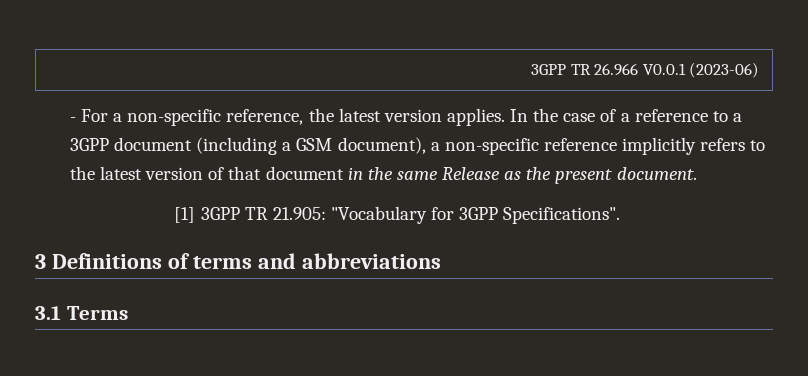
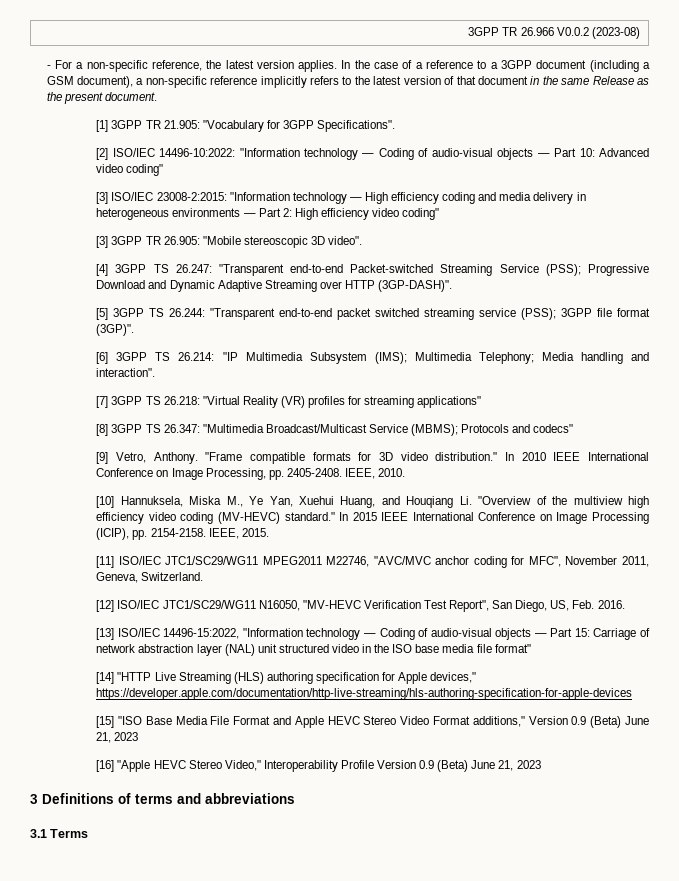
- 3GPP TR 26.966 V0.0.1 (2023-06)
+ 3GPP TR 26.966 V0.0.2 (2023-08)
+ [2] ISO/IEC 14496-10:2022: "Information technology — Coding of audio-visual objects — Part 10: Advanced video coding"
+ [3] ISO/IEC 23008-2:2015: "Information technology — High efficiency coding and media delivery in heterogeneous environments — Part 2: High efficiency video coding"
+ [3] 3GPP TR 26.905: "Mobile stereoscopic 3D video".
+ [4] 3GPP TS 26.247: "Transparent end-to-end Packet-switched Streaming Service (PSS); Progressive Download and Dynamic Adaptive Streaming over HTTP (3GP-DASH)".
+ [5] 3GPP TS 26.244: "Transparent end-to-end packet switched streaming service (PSS); 3GPP file format (3GP)".
+ [6] 3GPP TS 26.214: "IP Multimedia Subsystem (IMS); Multimedia Telephony; Media handling and interaction".
+ [7] 3GPP TS 26.218: "Virtual Reality (VR) profiles for streaming applications"
+ [8] 3GPP TS 26.347: "Multimedia Broadcast/Multicast Service (MBMS); Protocols and codecs"
+ [9] Vetro, Anthony. "Frame compatible formats for 3D video distribution." In 2010 IEEE International Conference on Image Processing, pp. 2405-2408. IEEE, 2010.
+ [10] Hannuksela, Miska M., Ye Yan, Xuehui Huang, and Houqiang Li. "Overview of the multiview high efficiency video coding (MV-HEVC) standard." In 2015 IEEE International Conference on Image Processing (ICIP), pp. 2154-2158. IEEE, 2015.
+ [11] ISO/IEC JTC1/SC29/WG11 MPEG2011 M22746, "AVC/MVC anchor coding for MFC", November 2011, Geneva, Switzerland.
+ [12] ISO/IEC JTC1/SC29/WG11 N16050, "MV-HEVC Verification Test Report", San Diego, US, Feb. 2016.
+ [13] ISO/IEC 14496-15:2022, "Information technology — Coding of audio-visual objects — Part 15: Carriage of network abstraction layer (NAL) unit structured video in the ISO base media file format"
+ [14] "HTTP Live Streaming (HLS) authoring specification for Apple devices," https://developer.apple.com/documentation/http-live-streaming/hls-authoring-specification-for-apple-devices
+ [15] "ISO Base Media File Format and Apple HEVC Stereo Video Format additions," Version 0.9 (Beta) June 21, 2023
+ [16] "Apple HEVC Stereo Video," Interoperability Profile Version 0.9 (Beta) June 21, 2023

